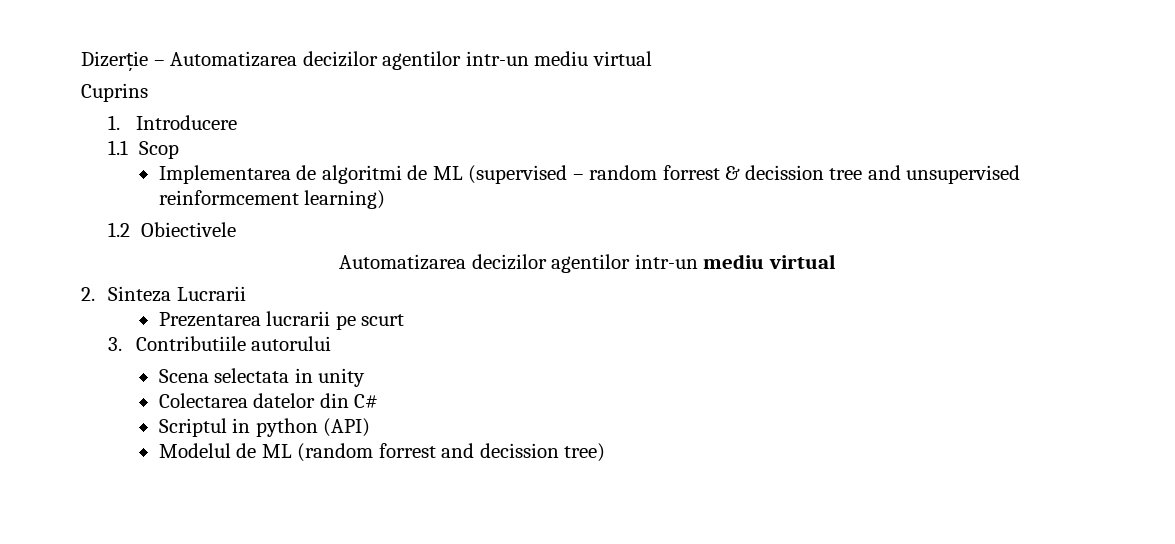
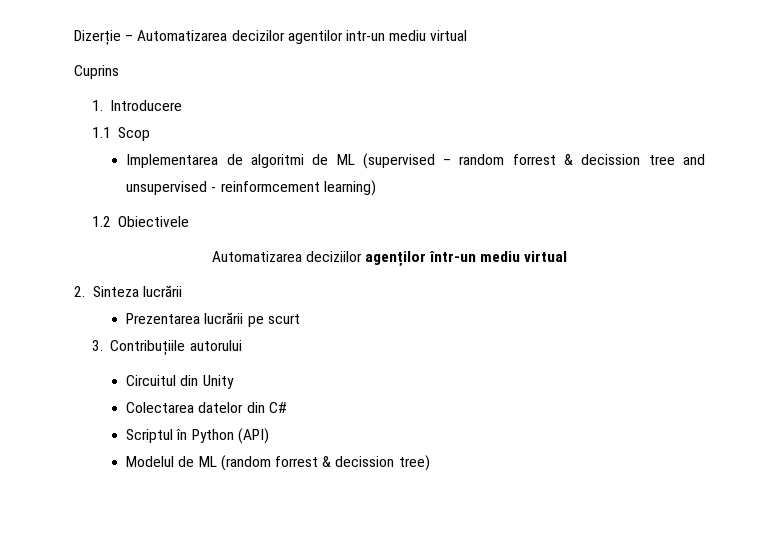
- Implementarea de algoritmi de ML (supervised – random forrest & decission tree and unsupervised reinformcement learning)
+ Implementarea de algoritmi de ML (supervised – random forrest & decission tree and unsupervised - reinformcement learning)
  1.2 Obiectivele
- Automatizarea decizilor agentilor intr-un mediu virtual
+ Automatizarea deciziilor agenților într-un mediu virtual
- 2. Sinteza Lucrarii
+ 2. Sinteza lucrării
- Prezentarea lucrarii pe scurt
+ Prezentarea lucrării pe scurt
- 3. Contributiile autorului
+ 3. Contribuțiile autorului
- Scena selectata in unity
+ Circuitul din Unity
- Scriptul in python (API)
+ Scriptul în Python (API)
- Modelul de ML (random forrest and decission tree)
+ Modelul de ML (random forrest & decission tree)

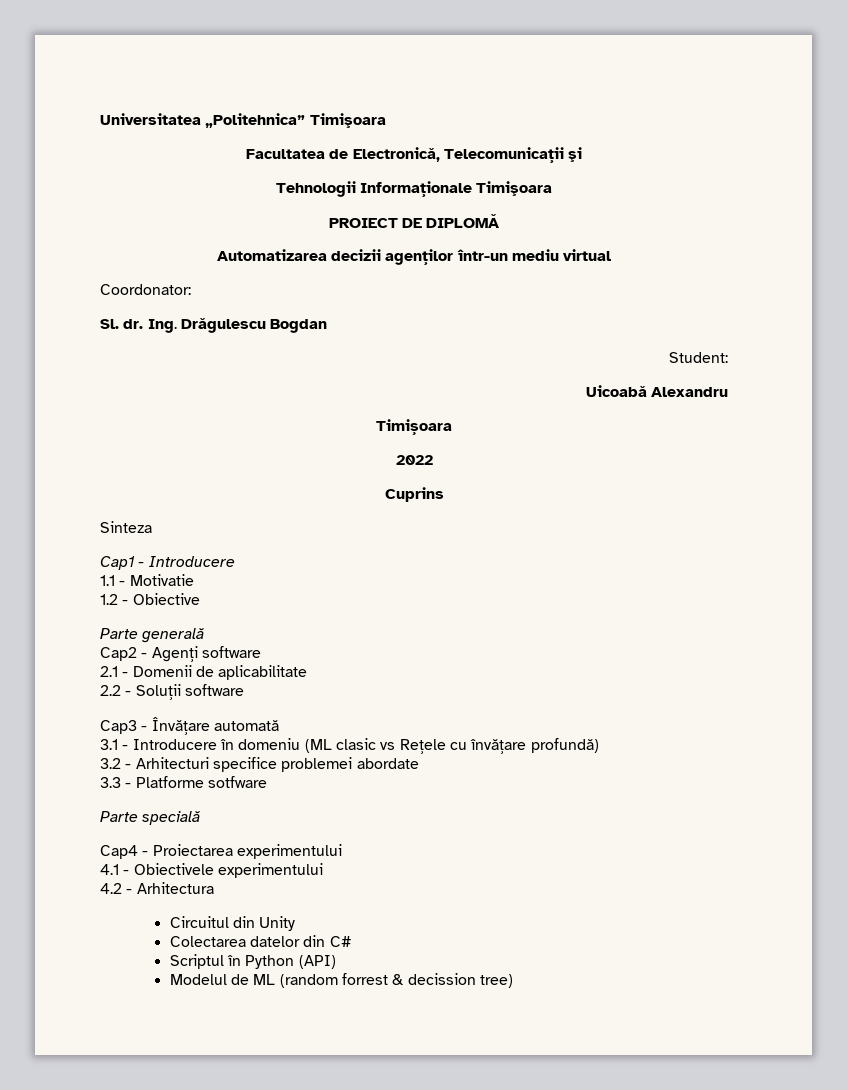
- Dizerție – Automatizarea decizilor agentilor intr-un mediu virtual
- Cuprins
- 1. Introducere
- 1.1 Scop
- Implementarea de algoritmi de ML (supervised – random forrest & decission tree and unsupervised - reinformcement learning)
- 1.2 Obiectivele
- Automatizarea deciziilor agenților într-un mediu virtual
+ Universitatea „Politehnica” Timişoara
+ Facultatea de Electronică, Telecomunicaţii şi
+ Tehnologii Informaționale Timişoara
+ PROIECT DE DIPLOMĂ
+ Automatizarea decizii agenților într-un mediu virtual
- 2. Sinteza lucrării
- Prezentarea lucrării pe scurt
- 3. Contribuțiile autorului
+ Coordonator:
+ Sl. dr. Ing. Drăgulescu Bogdan
+ Student:
+ Uicoabă Alexandru
+ Timișoara
+ 2022
+ Cuprins
+ Sinteza
+ Cap1 - Introducere
+ 1.1 - Motivatie
+ 1.2 - Obiective
+ Parte generală
+ Cap2 - Agenți software
+ 2.1 - Domenii de aplicabilitate
+ 2.2 - Soluții software
+ Cap3 - Învățare automată
+ 3.1 - Introducere în domeniu (ML clasic vs Rețele cu învățare profundă)
+ 3.2 - Arhitecturi specifice problemei abordate
+ 3.3 - Platforme sotfware
+ Parte specială
+ Cap4 - Proiectarea experimentului
+ 4.1 - Obiectivele experimentului
+ 4.2 - Arhitectura

